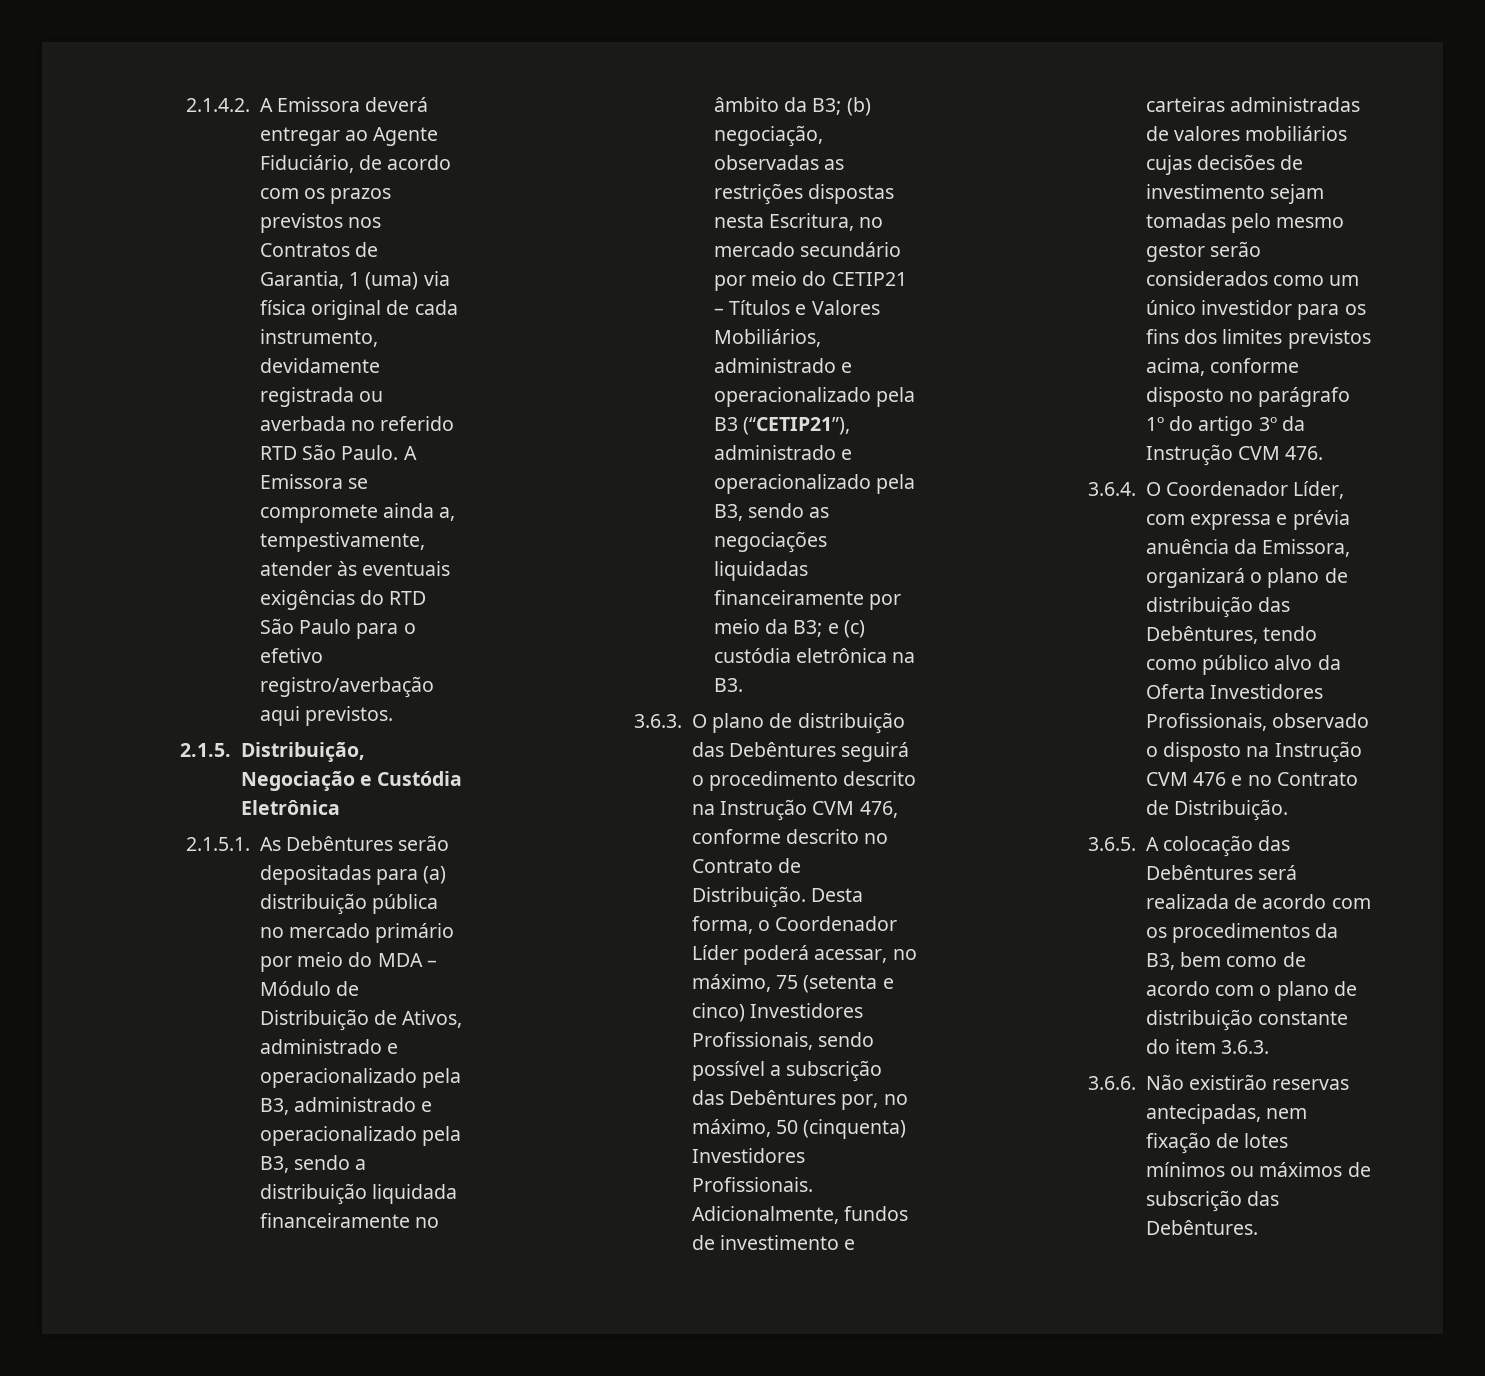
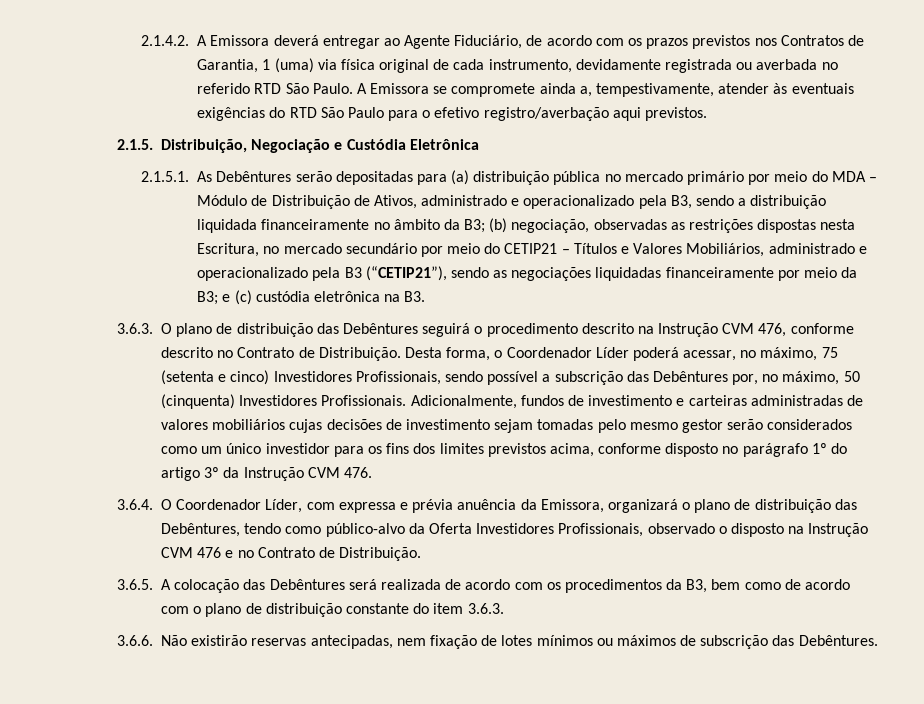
- 2.1.5.1. As Debêntures serão depositadas para (a) distribuição pública no mercado primário por meio do MDA – Módulo de Distribuição de Ativos, administrado e operacionalizado pela B3, administrado e operacionalizado pela B3, sendo a distribuição liquidada financeiramente no âmbito da B3;
+ 2.1.5.1. As Debêntures serão depositadas para (a) distribuição pública no mercado primário por meio do MDA – Módulo de Distribuição de Ativos, administrado e operacionalizado pela B3, sendo a distribuição liquidada financeiramente no âmbito da B3;
- (b) negociação, observadas as restrições dispostas nesta Escritura, no mercado secundário por meio do CETIP21 – Títulos e Valores Mobiliários, administrado e operacionalizado pela B3 (“CETIP21”), administrado e operacionalizado pela B3, sendo as negociações liquidadas financeiramente por meio da B3;
+ (b) negociação, observadas as restrições dispostas nesta Escritura, no mercado secundário por meio do CETIP21 – Títulos e Valores Mobiliários, administrado e operacionalizado pela B3 (“CETIP21”), sendo as negociações liquidadas financeiramente por meio da B3;
- 3.6.4. O Coordenador Líder, com expressa e prévia anuência da Emissora, organizará o plano de distribuição das Debêntures, tendo como público alvo da Oferta Investidores Profissionais, observado o disposto na Instrução CVM 476 e no Contrato de Distribuição.
+ 3.6.4. O Coordenador Líder, com expressa e prévia anuência da Emissora, organizará o plano de distribuição das Debêntures, tendo como público-alvo da Oferta Investidores Profissionais, observado o disposto na Instrução CVM 476 e no Contrato de Distribuição.

